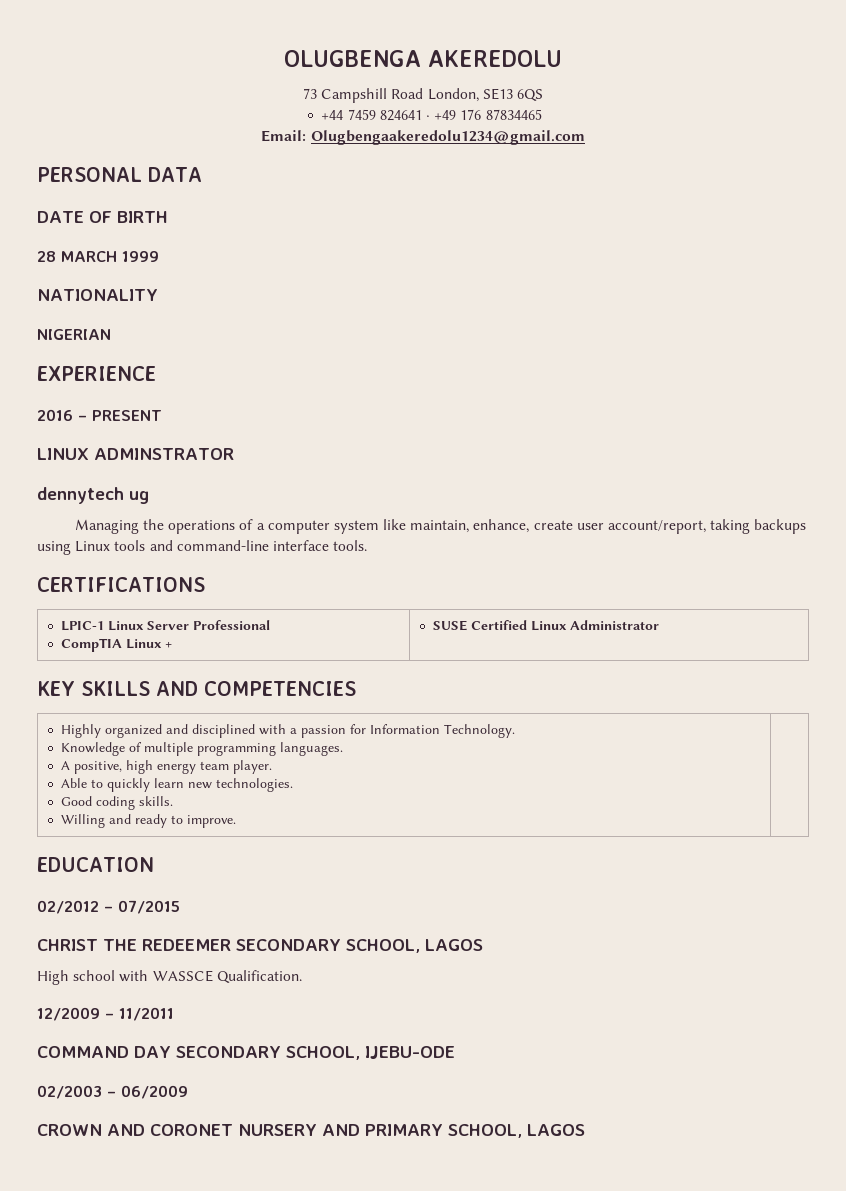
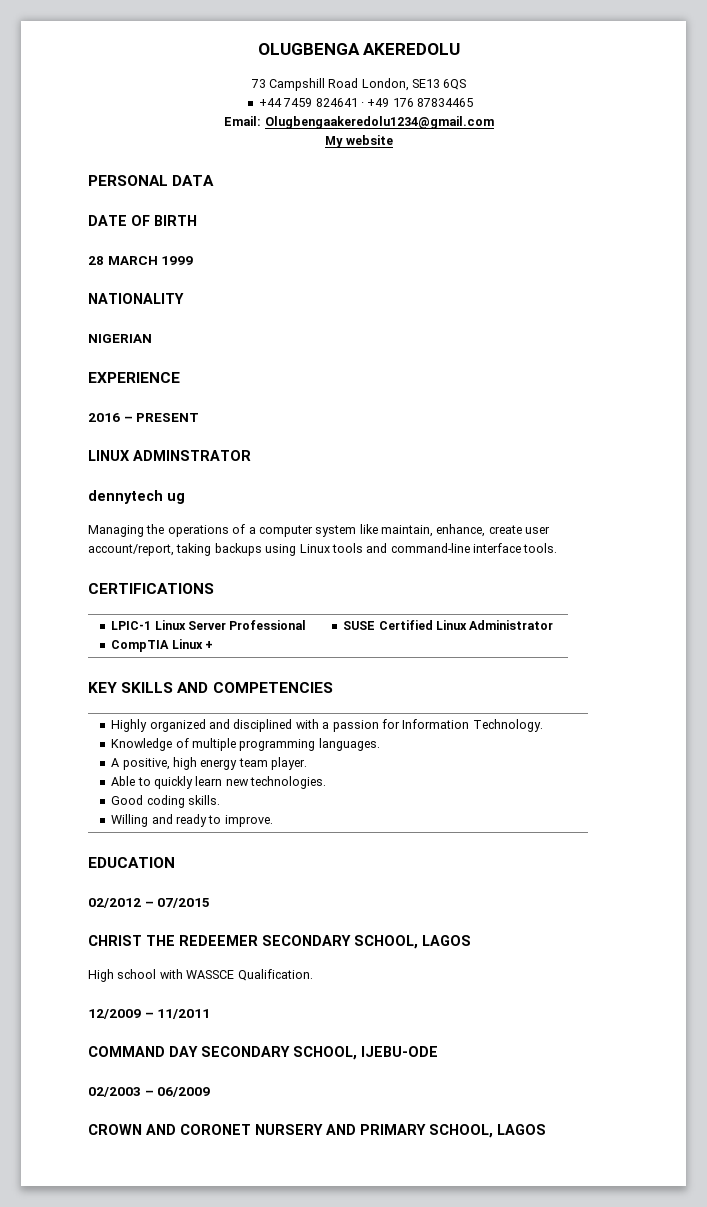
+ My website

